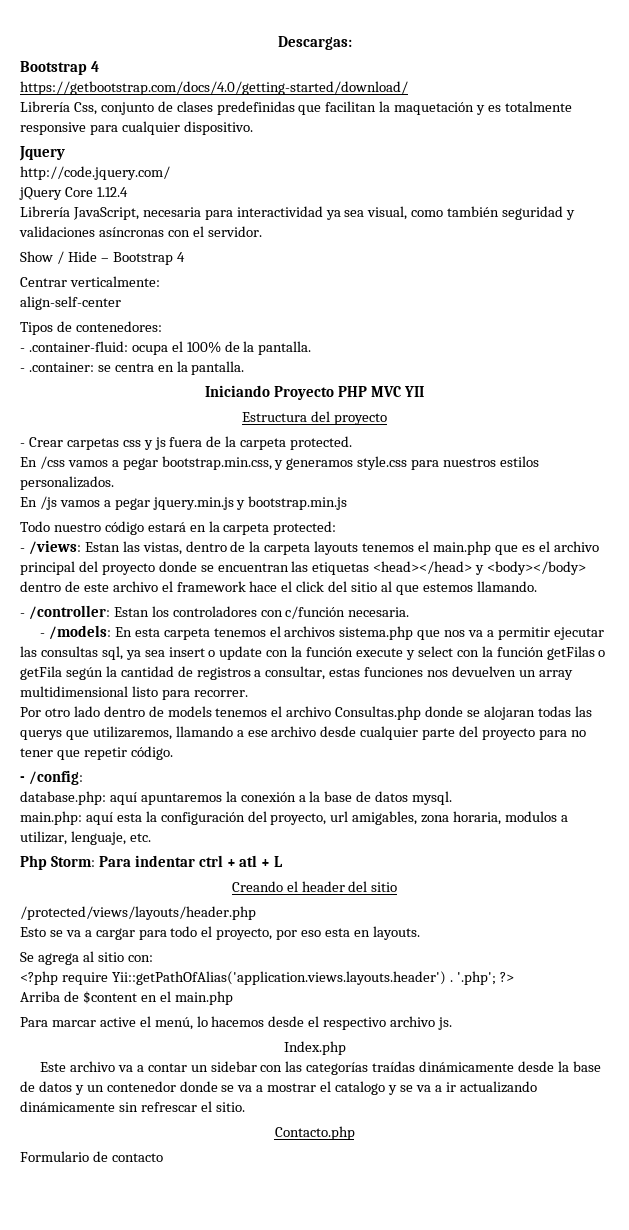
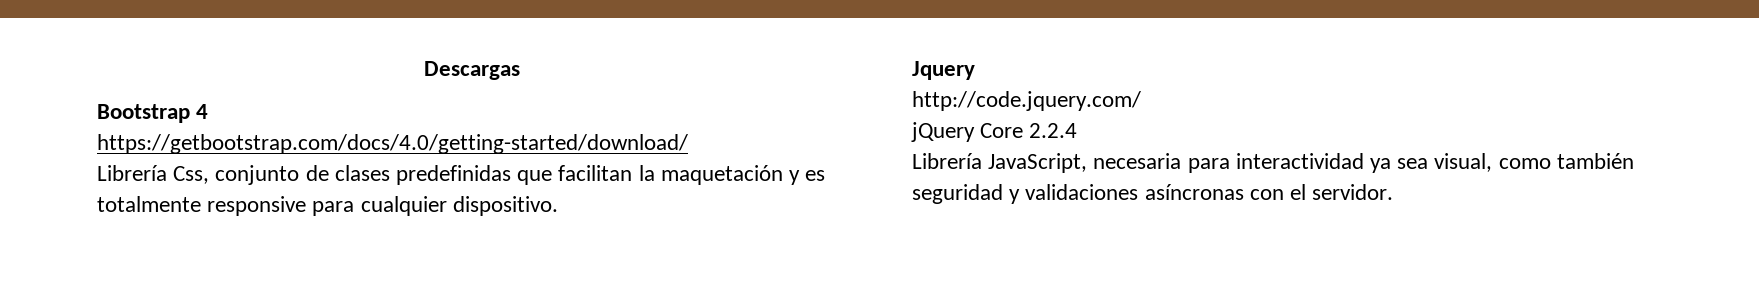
- Descargas:
+ Descargas
- jQuery Core 1.12.4
+ jQuery Core 2.2.4
- Show / Hide – Bootstrap 4
- Centrar verticalmente:
- align-self-center
- Tipos de contenedores:
- - .container-fluid: ocupa el 100% de la pantalla.
- - .container: se centra en la pantalla.
- Iniciando Proyecto PHP MVC YII
- Estructura del proyecto
- - Crear carpetas css y js fuera de la carpeta protected.
- En /css vamos a pegar bootstrap.min.css, y generamos style.css para nuestros estilos personalizados.
- En /js vamos a pegar jquery.min.js y bootstrap.min.js
- Todo nuestro código estará en la carpeta protected:
- - /views: Estan las vistas, dentro de la carpeta layouts tenemos el main.php que es el archivo principal del proyecto donde se encuentran las etiquetas <head></head> y <body></body> dentro de este archivo el framework hace el click del sitio al que estemos llamando.
- - /controller: Estan los controladores con c/función necesaria.
- - /models: En esta carpeta tenemos el archivos sistema.php que nos va a permitir ejecutar las consultas sql, ya sea insert o update con la función execute y select con la función getFilas o getFila según la cantidad de registros a consultar, estas funciones nos devuelven un array multidimensional listo para recorrer.
- Por otro lado dentro de models tenemos el archivo Consultas.php donde se alojaran todas las querys que utilizaremos, llamando a ese archivo desde cualquier parte del proyecto para no tener que repetir código.
- - /config:
- database.php: aquí apuntaremos la conexión a la base de datos mysql.
- main.php: aquí esta la configuración del proyecto, url amigables, zona horaria, modulos a utilizar, lenguaje, etc.
- Php Storm: Para indentar ctrl + atl + L
- Creando el header del sitio
- /protected/views/layouts/header.php
- Esto se va a cargar para todo el proyecto, por eso esta en layouts.
- Se agrega al sitio con:
- <?php require Yii::getPathOfAlias('application.views.layouts.header') . '.php'; ?>
- Arriba de $content en el main.php
- Para marcar active el menú, lo hacemos desde el respectivo archivo js.
- Index.php
- Este archivo va a contar un sidebar con las categorías traídas dinámicamente desde la base de datos y un contenedor donde se va a mostrar el catalogo y se va a ir actualizando dinámicamente sin refrescar el sitio.
- Contacto.php
- Formulario de contacto

